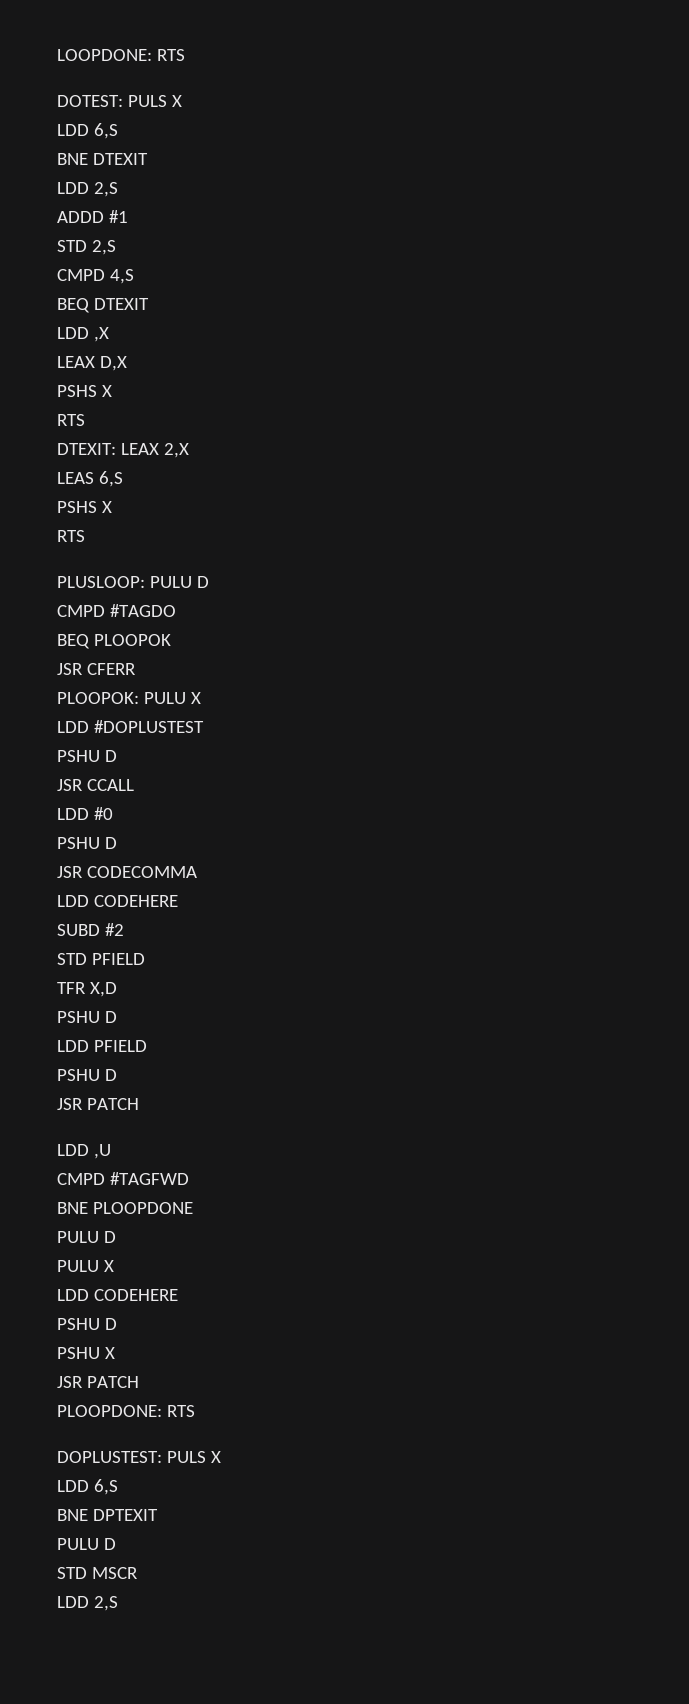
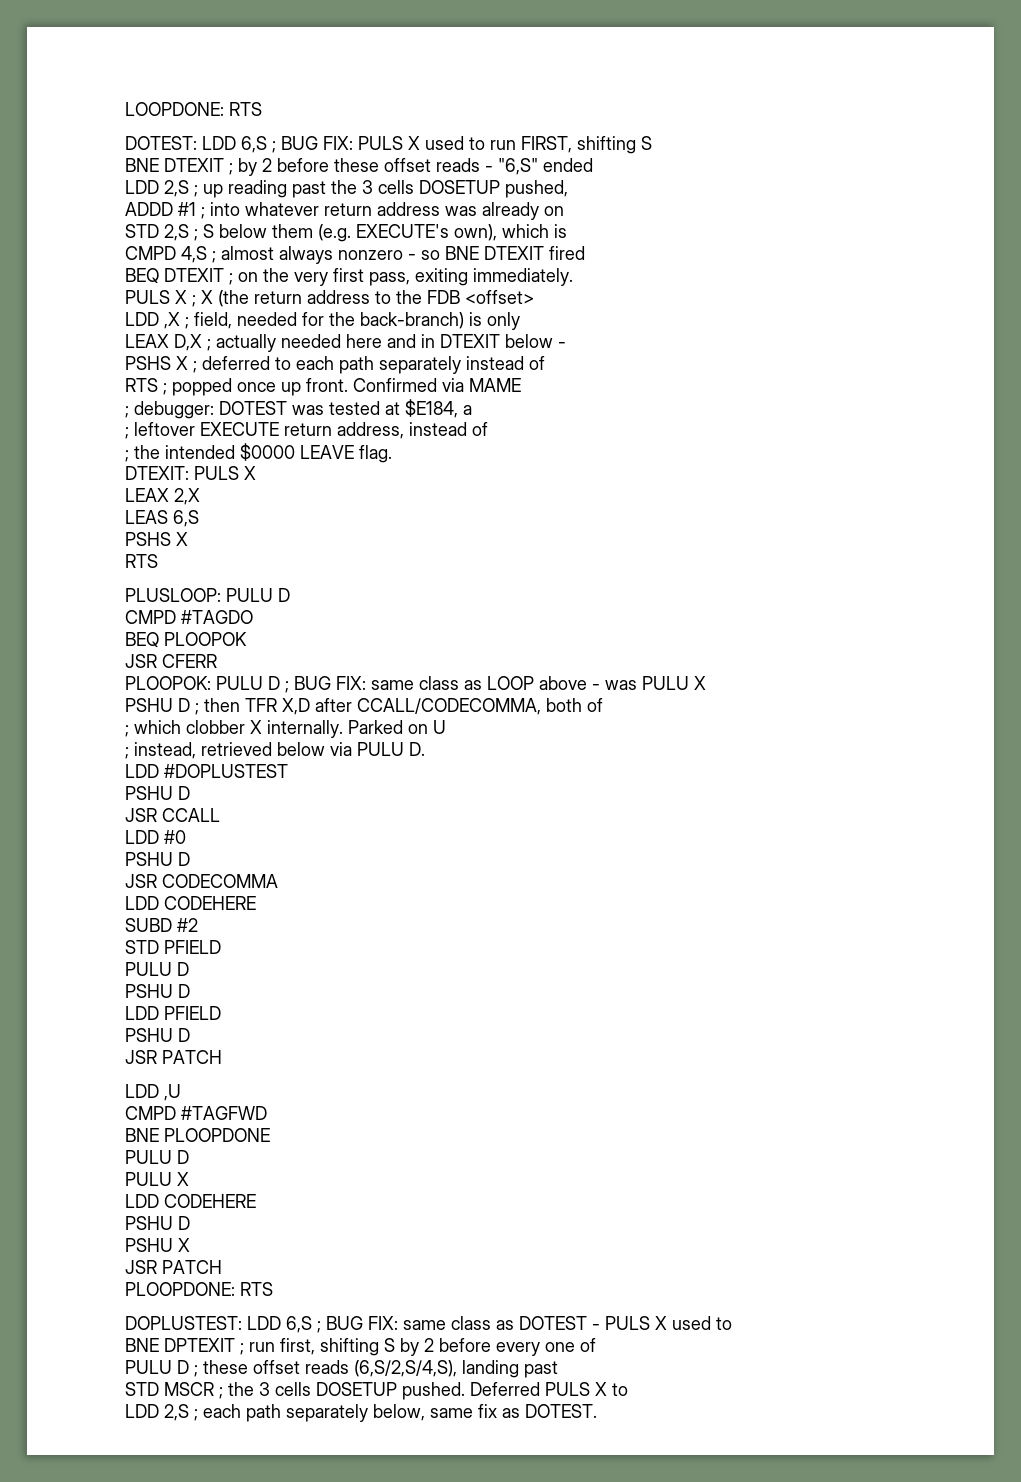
- DOTEST: PULS X
- LDD 6,S
- BNE DTEXIT
- LDD 2,S
- ADDD #1
- STD 2,S
- CMPD 4,S
- BEQ DTEXIT
- LDD ,X
- LEAX D,X
- PSHS X
- RTS
- DTEXIT: LEAX 2,X
+ DOTEST: LDD 6,S ; BUG FIX: PULS X used to run FIRST, shifting S
+ BNE DTEXIT ; by 2 before these offset reads - "6,S" ended
+ LDD 2,S ; up reading past the 3 cells DOSETUP pushed,
+ ADDD #1 ; into whatever return address was already on
+ STD 2,S ; S below them (e.g. EXECUTE's own), which is
+ CMPD 4,S ; almost always nonzero - so BNE DTEXIT fired
+ BEQ DTEXIT ; on the very first pass, exiting immediately.
+ PULS X ; X (the return address to the FDB <offset>
+ LDD ,X ; field, needed for the back-branch) is only
+ LEAX D,X ; actually needed here and in DTEXIT below -
+ PSHS X ; deferred to each path separately instead of
+ RTS ; popped once up front. Confirmed via MAME
+ ; debugger: DOTEST was tested at $E184, a
+ ; leftover EXECUTE return address, instead of
+ ; the intended $0000 LEAVE flag.
+ DTEXIT: PULS X
+ LEAX 2,X
- PLOOPOK: PULU X
+ PLOOPOK: PULU D ; BUG FIX: same class as LOOP above - was PULU X
+ PSHU D ; then TFR X,D after CCALL/CODECOMMA, both of
+ ; which clobber X internally. Parked on U
+ ; instead, retrieved below via PULU D.
  STD PFIELD
- TFR X,D
+ PULU D
- DOPLUSTEST: PULS X
- LDD 6,S
+ DOPLUSTEST: LDD 6,S ; BUG FIX: same class as DOTEST - PULS X used to
- BNE DPTEXIT
- PULU D
- STD MSCR
- LDD 2,S
+ BNE DPTEXIT ; run first, shifting S by 2 before every one of
+ PULU D ; these offset reads (6,S/2,S/4,S), landing past
+ STD MSCR ; the 3 cells DOSETUP pushed. Deferred PULS X to
+ LDD 2,S ; each path separately below, same fix as DOTEST.

